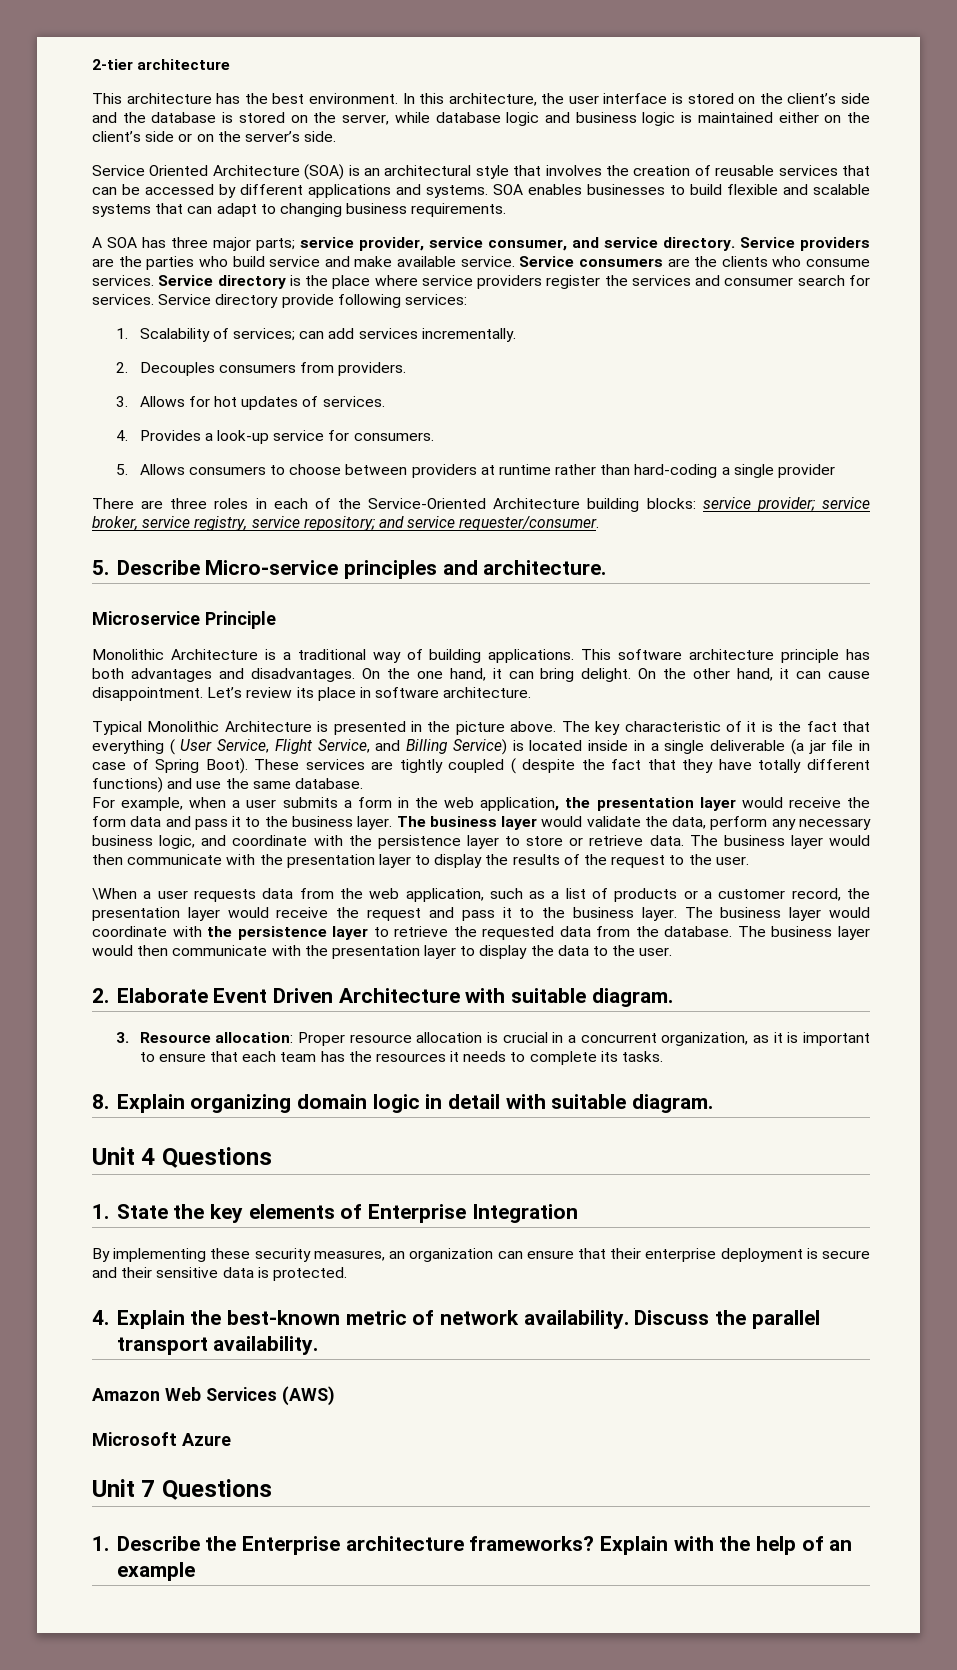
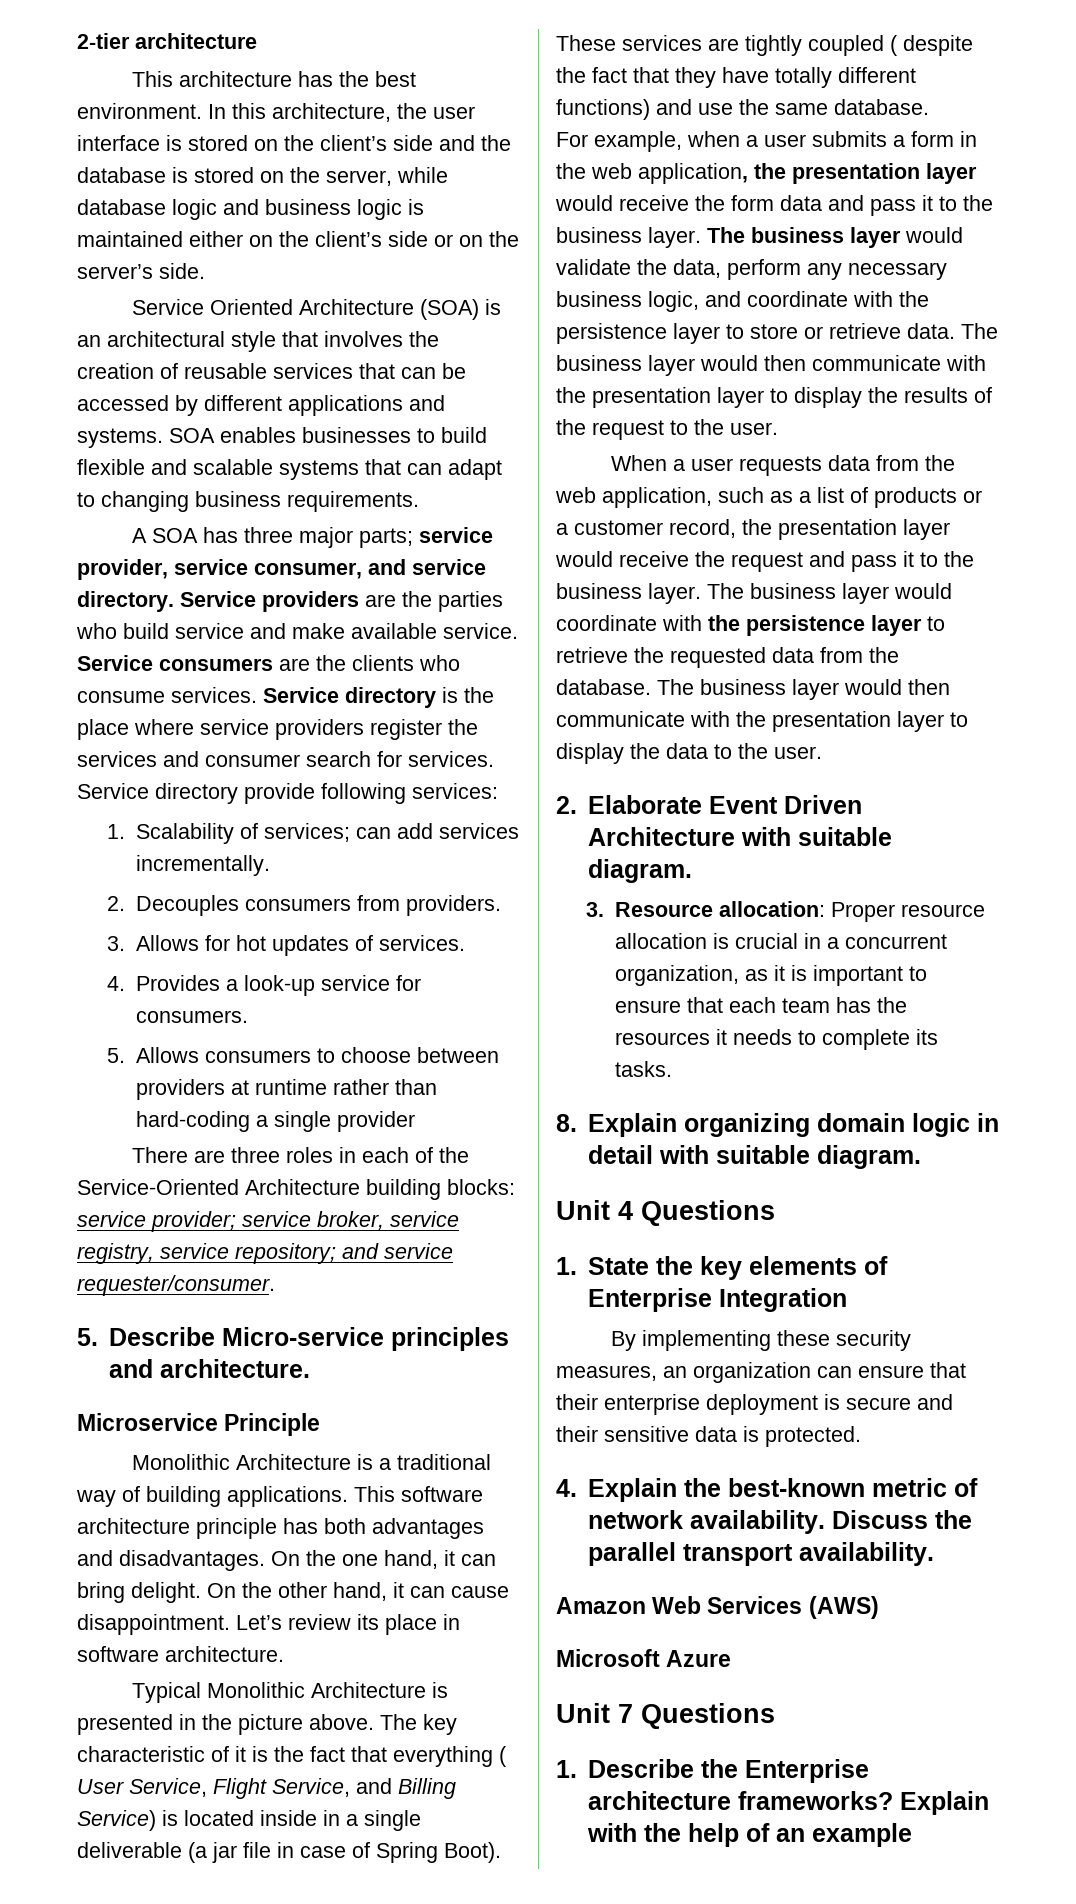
- \When a user requests data from the web application, such as a list of products or a customer record, the presentation layer would receive the request and pass it to the business layer.
+ When a user requests data from the web application, such as a list of products or a customer record, the presentation layer would receive the request and pass it to the business layer.

